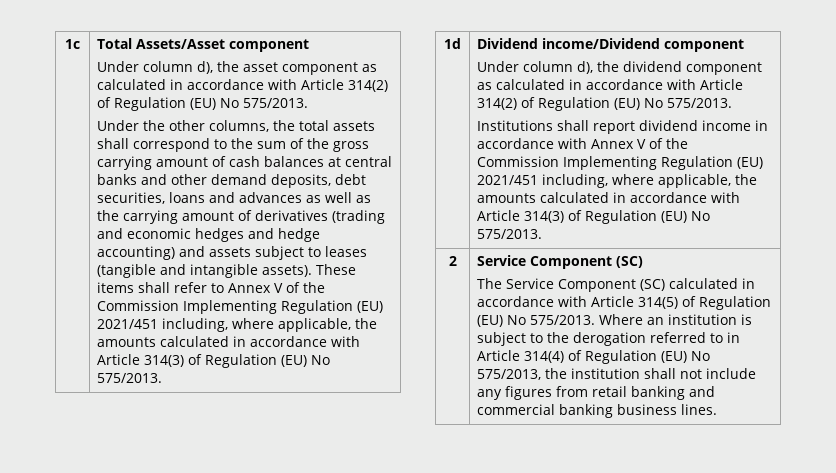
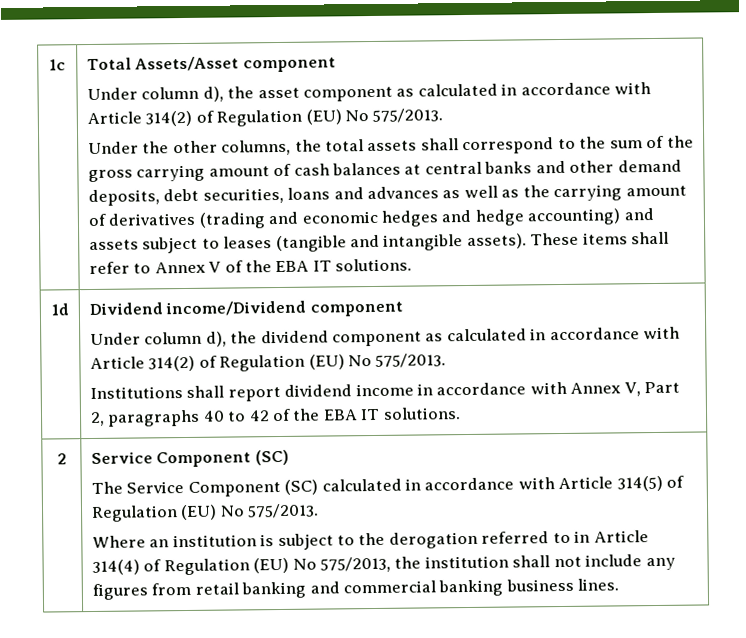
- These items shall refer to Annex V of the Commission Implementing Regulation (EU) 2021/451 including, where applicable, the amounts calculated in accordance with Article 314(3) of Regulation (EU) No 575/2013.
+ These items shall refer to Annex V of the EBA IT solutions.
- Institutions shall report dividend income in accordance with Annex V of the Commission Implementing Regulation (EU) 2021/451 including, where applicable, the amounts calculated in accordance with Article 314(3) of Regulation (EU) No 575/2013.
+ Institutions shall report dividend income in accordance with Annex V, Part 2, paragraphs 40 to 42 of the EBA IT solutions.
- The Service Component (SC) calculated in accordance with Article 314(5) of Regulation (EU) No 575/2013. Where an institution is subject to the derogation referred to in Article 314(4) of Regulation (EU) No 575/2013, the institution shall not include any figures from retail banking and commercial banking business lines.
+ The Service Component (SC) calculated in accordance with Article 314(5) of Regulation (EU) No 575/2013.
+ Where an institution is subject to the derogation referred to in Article 314(4) of Regulation (EU) No 575/2013, the institution shall not include any figures from retail banking and commercial banking business lines.

